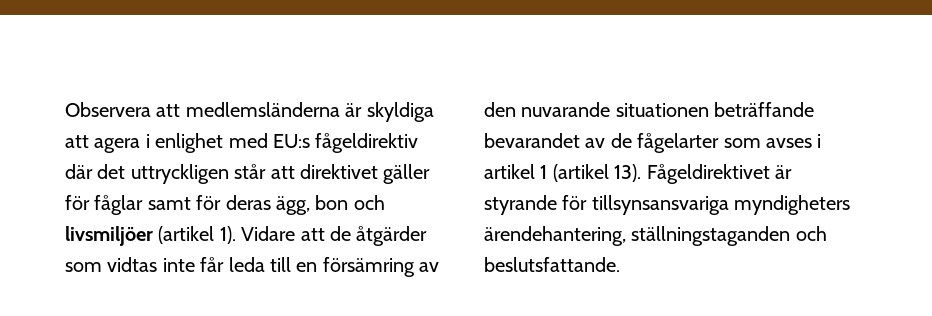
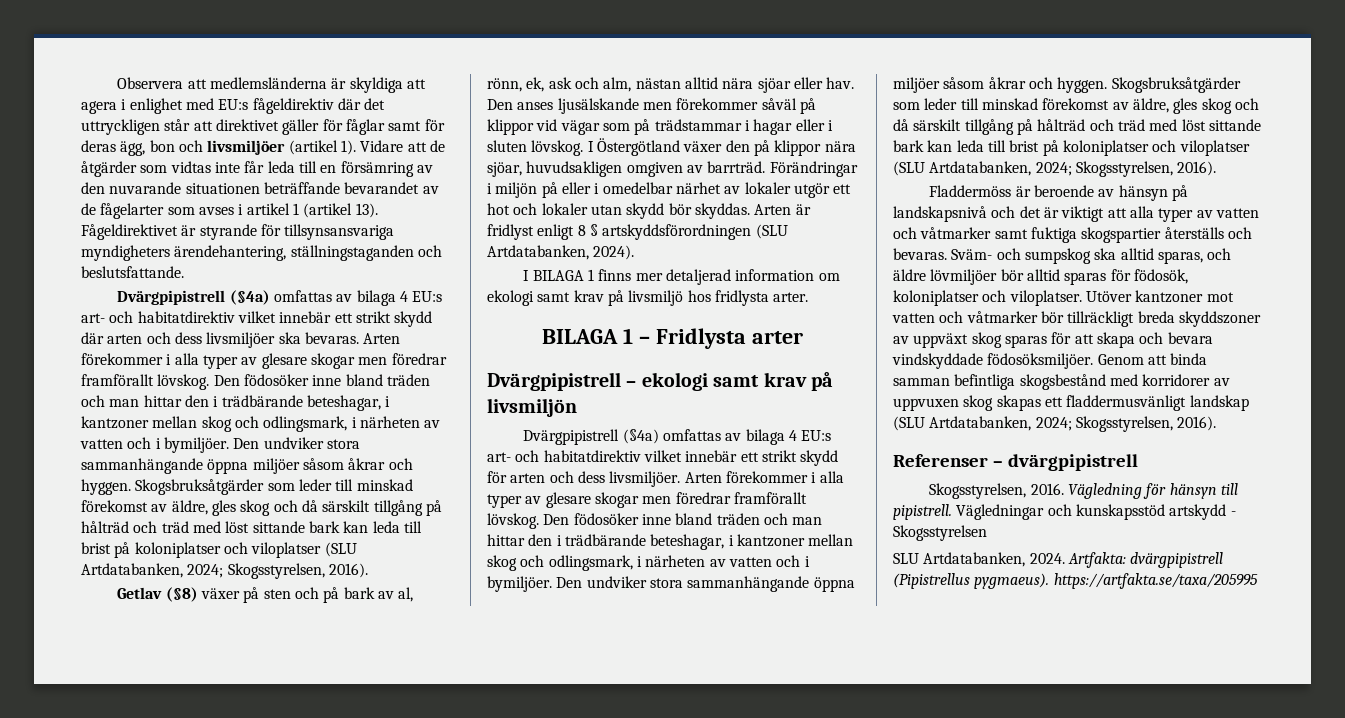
+ Dvärgpipistrell (§4a) omfattas av bilaga 4 EU:s art- och habitatdirektiv vilket innebär ett strikt skydd där arten och dess livsmiljöer ska bevaras. Arten förekommer i alla typer av glesare skogar men föredrar framförallt lövskog. Den födosöker inne bland träden och man hittar den i trädbärande beteshagar, i kantzoner mellan skog och odlingsmark, i närheten av vatten och i bymiljöer. Den undviker stora sammanhängande öppna miljöer såsom åkrar och hyggen. Skogsbruksåtgärder som leder till minskad förekomst av äldre, gles skog och då särskilt tillgång på hålträd och träd med löst sittande bark kan leda till brist på koloniplatser och viloplatser (SLU Artdatabanken, 2024; Skogsstyrelsen, 2016).
+ Getlav (§8) växer på sten och på bark av al, rönn, ek, ask och alm, nästan alltid nära sjöar eller hav. Den anses ljusälskande men förekommer såväl på klippor vid vägar som på trädstammar i hagar eller i sluten lövskog. I Östergötland växer den på klippor nära sjöar, huvudsakligen omgiven av barrträd. Förändringar i miljön på eller i omedelbar närhet av lokaler utgör ett hot och lokaler utan skydd bör skyddas. Arten är fridlyst enligt 8 § artskyddsförordningen (SLU Artdatabanken, 2024).
+ I BILAGA 1 finns mer detaljerad information om ekologi samt krav på livsmiljö hos fridlysta arter.
+ BILAGA 1 – Fridlysta arter
+ Dvärgpipistrell – ekologi samt krav på livsmiljön
+ Dvärgpipistrell (§4a) omfattas av bilaga 4 EU:s art- och habitatdirektiv vilket innebär ett strikt skydd för arten och dess livsmiljöer. Arten förekommer i alla typer av glesare skogar men föredrar framförallt lövskog. Den födosöker inne bland träden och man hittar den i trädbärande beteshagar, i kantzoner mellan skog och odlingsmark, i närheten av vatten och i bymiljöer. Den undviker stora sammanhängande öppna miljöer såsom åkrar och hyggen. Skogsbruksåtgärder som leder till minskad förekomst av äldre, gles skog och då särskilt tillgång på hålträd och träd med löst sittande bark kan leda till brist på koloniplatser och viloplatser (SLU Artdatabanken, 2024; Skogsstyrelsen, 2016).
+ Fladdermöss är beroende av hänsyn på landskapsnivå och det är viktigt att alla typer av vatten och våtmarker samt fuktiga skogspartier återställs och bevaras. Sväm- och sumpskog ska alltid sparas, och äldre lövmiljöer bör alltid sparas för födosök, koloniplatser och viloplatser. Utöver kantzoner mot vatten och våtmarker bör tillräckligt breda skyddszoner av uppväxt skog sparas för att skapa och bevara vindskyddade födosöksmiljöer. Genom att binda samman befintliga skogsbestånd med korridorer av uppvuxen skog skapas ett fladdermusvänligt landskap (SLU Artdatabanken, 2024; Skogsstyrelsen, 2016).
+ Referenser – dvärgpipistrell
+ Skogsstyrelsen, 2016. Vägledning för hänsyn till pipistrell. Vägledningar och kunskapsstöd artskydd - Skogsstyrelsen
+ SLU Artdatabanken, 2024. Artfakta: dvärgpipistrell (Pipistrellus pygmaeus). https://artfakta.se/taxa/205995

